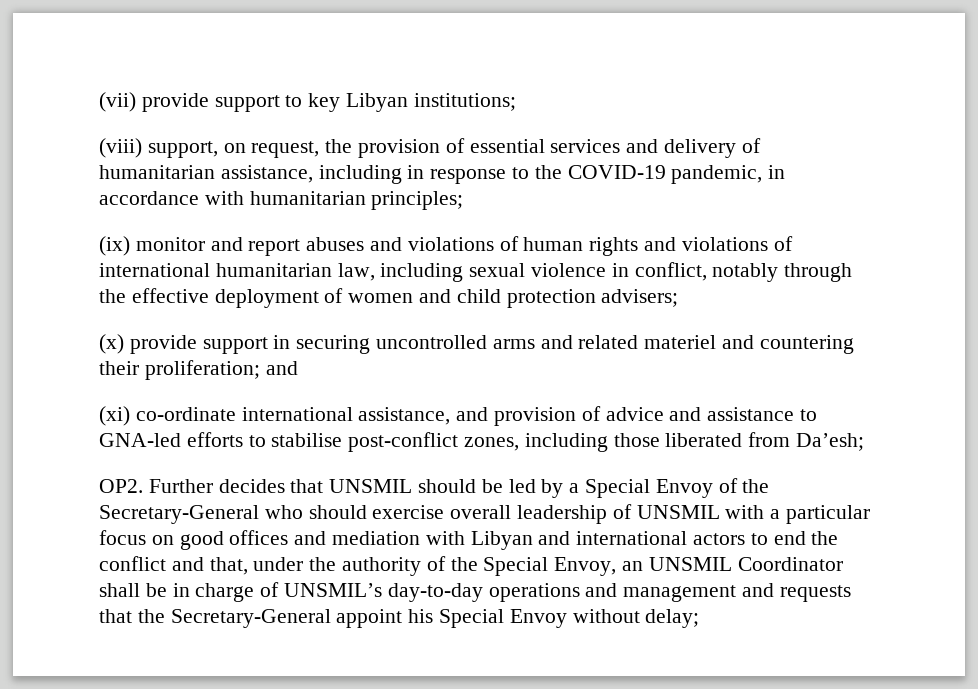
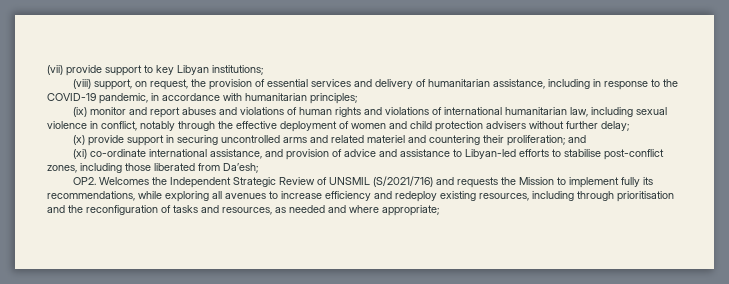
- (ix) monitor and report abuses and violations of human rights and violations of international humanitarian law, including sexual violence in conflict, notably through the effective deployment of women and child protection advisers;
+ (ix) monitor and report abuses and violations of human rights and violations of international humanitarian law, including sexual violence in conflict, notably through the effective deployment of women and child protection advisers without further delay;
- (xi) co-ordinate international assistance, and provision of advice and assistance to GNA-led efforts to stabilise post-conflict zones, including those liberated from Da’esh;
+ (xi) co-ordinate international assistance, and provision of advice and assistance to Libyan-led efforts to stabilise post-conflict zones, including those liberated from Da’esh;
- OP2. Further decides that UNSMIL should be led by a Special Envoy of the Secretary-General who should exercise overall leadership of UNSMIL with a particular focus on good offices and mediation with Libyan and international actors to end the conflict and that, under the authority of the Special Envoy, an UNSMIL Coordinator shall be in charge of UNSMIL’s day-to-day operations and management and requests that the Secretary-General appoint his Special Envoy without delay;
+ OP2. Welcomes the Independent Strategic Review of UNSMIL (S/2021/716) and requests the Mission to implement fully its recommendations, while exploring all avenues to increase efficiency and redeploy existing resources, including through prioritisation and the reconfiguration of tasks and resources, as needed and where appropriate;

